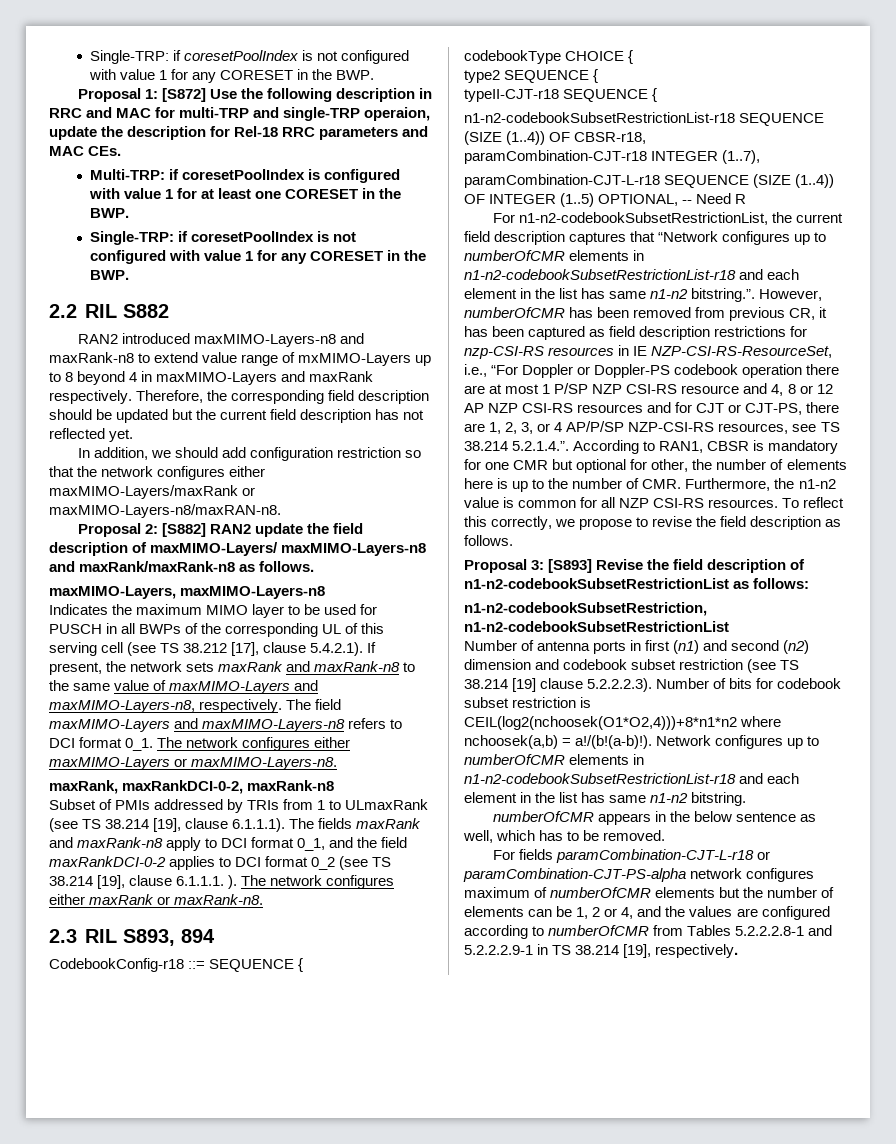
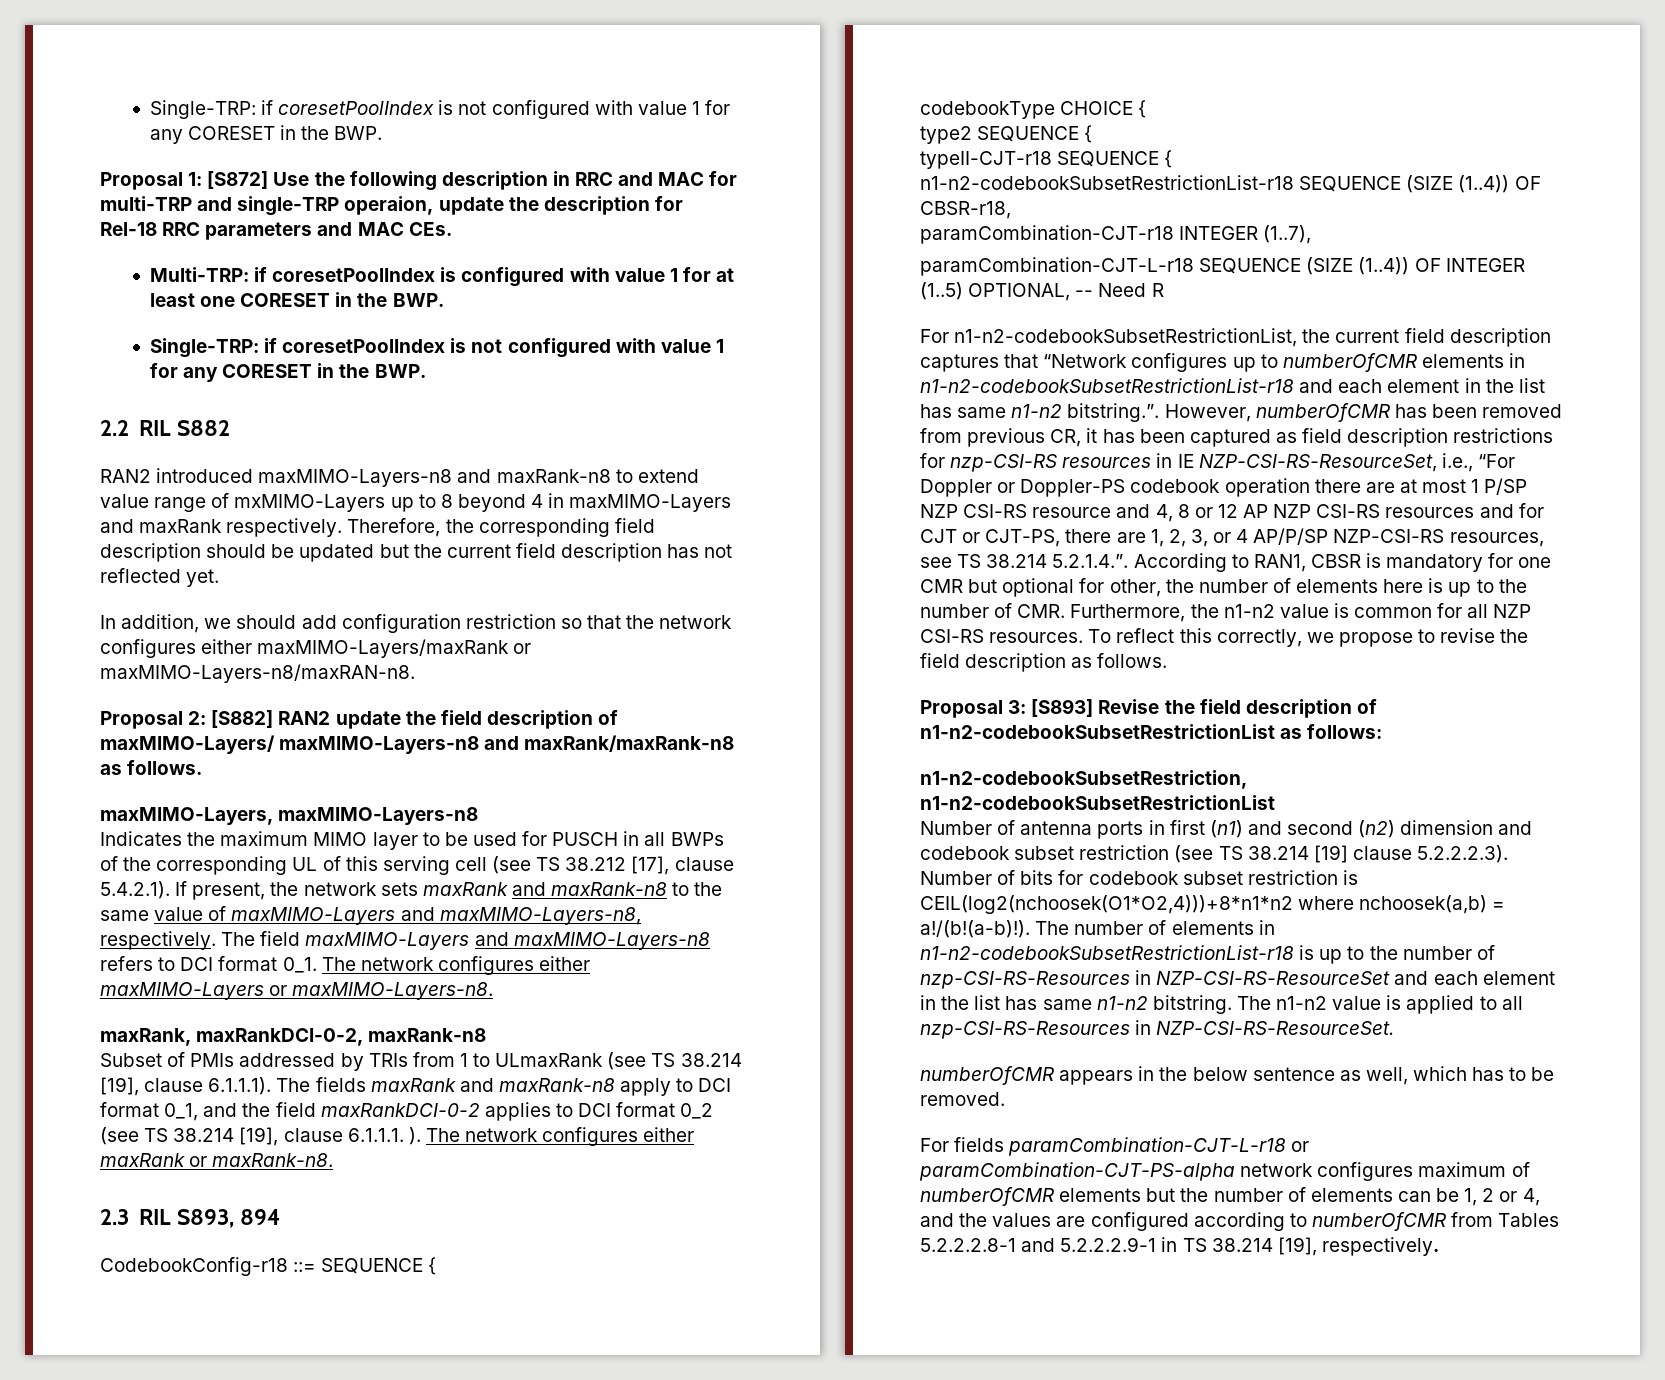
- Network configures up to numberOfCMR elements in n1-n2-codebookSubsetRestrictionList-r18 and each element in the list has same n1-n2 bitstring.
+ The number of elements in n1-n2-codebookSubsetRestrictionList-r18 is up to the number of nzp-CSI-RS-Resources in NZP-CSI-RS-ResourceSet and each element in the list has same n1-n2 bitstring. The n1-n2 value is applied to all nzp-CSI-RS-Resources in NZP-CSI-RS-ResourceSet.

